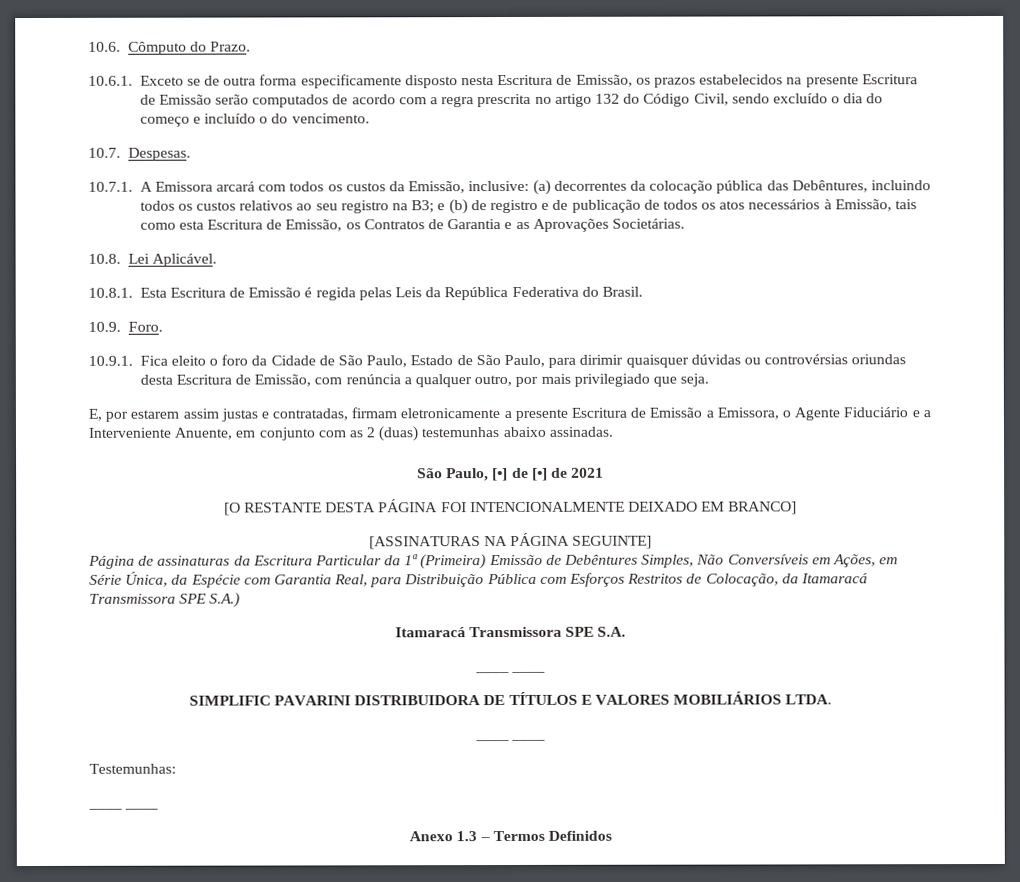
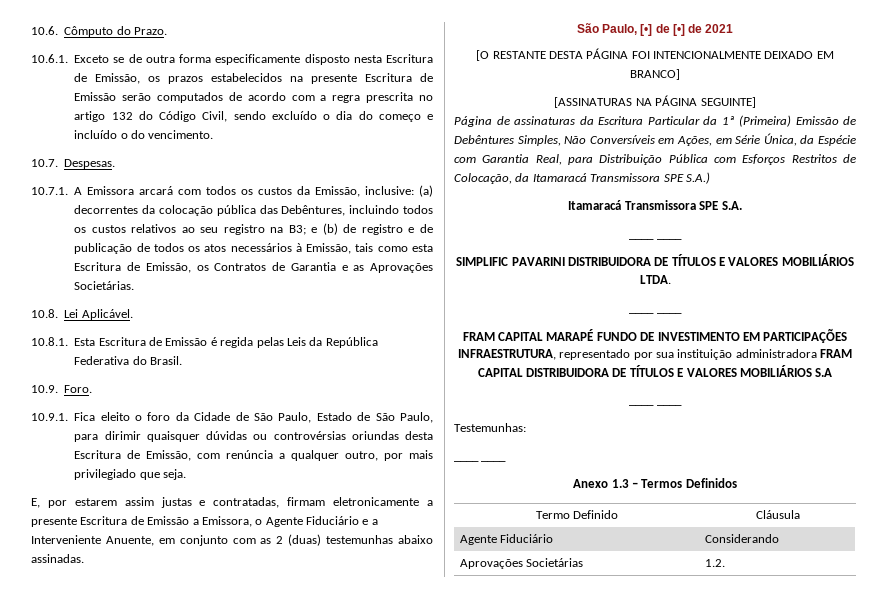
+ FRAM CAPITAL MARAPÉ FUNDO DE INVESTIMENTO EM PARTICIPAÇÕES INFRAESTRUTURA, representado por sua instituição administradora FRAM CAPITAL DISTRIBUIDORA DE TÍTULOS E VALORES MOBILIÁRIOS S.A
+ ____ ____
+ Termo Definido | Cláusula
+ Agente Fiduciário | Considerando
+ Aprovações Societárias | 1.2.

